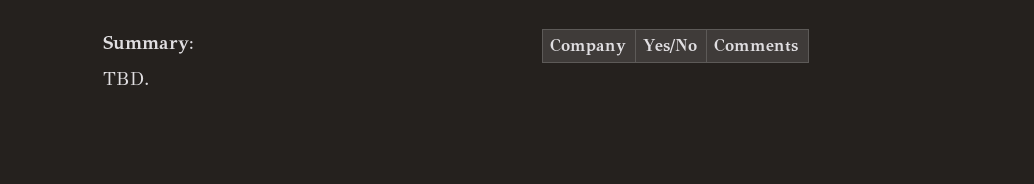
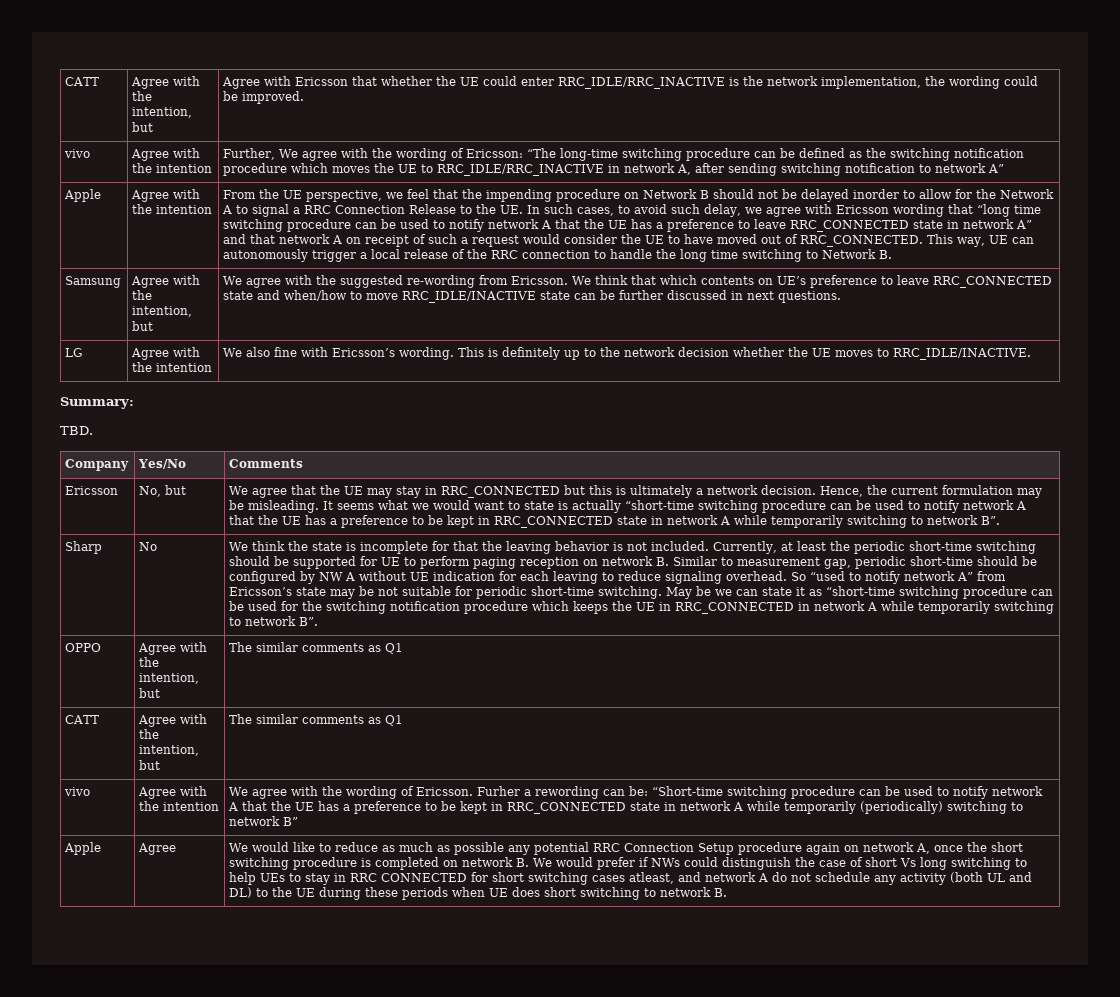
+ CATT | Agree with the intention, but | Agree with Ericsson that whether the UE could enter RRC_IDLE/RRC_INACTIVE is the network implementation, the wording could be improved.
+ vivo | Agree with the intention | Further, We agree with the wording of Ericsson: “The long-time switching procedure can be defined as the switching notification procedure which moves the UE to RRC_IDLE/RRC_INACTIVE in network A, after sending switching notification to network A”
+ Apple | Agree with the intention | From the UE perspective, we feel that the impending procedure on Network B should not be delayed inorder to allow for the Network A to signal a RRC Connection Release to the UE. In such cases, to avoid such delay, we agree with Ericsson wording that “long time switching procedure can be used to notify network A that the UE has a preference to leave RRC_CONNECTED state in network A” and that network A on receipt of such a request would consider the UE to have moved out of RRC_CONNECTED. This way, UE can autonomously trigger a local release of the RRC connection to handle the long time switching to Network B.
+ Samsung | Agree with the intention, but | We agree with the suggested re-wording from Ericsson. We think that which contents on UE’s preference to leave RRC_CONNECTED state and when/how to move RRC_IDLE/INACTIVE state can be further discussed in next questions.
+ LG | Agree with the intention | We also fine with Ericsson’s wording. This is definitely up to the network decision whether the UE moves to RRC_IDLE/INACTIVE.
+ Ericsson | No, but | We agree that the UE may stay in RRC_CONNECTED but this is ultimately a network decision. Hence, the current formulation may be misleading. It seems what we would want to state is actually “short-time switching procedure can be used to notify network A that the UE has a preference to be kept in RRC_CONNECTED state in network A while temporarily switching to network B”.
+ Sharp | No | We think the state is incomplete for that the leaving behavior is not included. Currently, at least the periodic short-time switching should be supported for UE to perform paging reception on network B. Similar to measurement gap, periodic short-time should be configured by NW A without UE indication for each leaving to reduce signaling overhead. So “used to notify network A” from Ericsson’s state may be not suitable for periodic short-time switching. May be we can state it as “short-time switching procedure can be used for the switching notification procedure which keeps the UE in RRC_CONNECTED in network A while temporarily switching to network B”.
+ OPPO | Agree with the intention, but | The similar comments as Q1
+ CATT | Agree with the intention, but | The similar comments as Q1
+ vivo | Agree with the intention | We agree with the wording of Ericsson. Furher a rewording can be: “Short-time switching procedure can be used to notify network A that the UE has a preference to be kept in RRC_CONNECTED state in network A while temporarily (periodically) switching to network B”
+ Apple | Agree | We would like to reduce as much as possible any potential RRC Connection Setup procedure again on network A, once the short switching procedure is completed on network B. We would prefer if NWs could distinguish the case of short Vs long switching to help UEs to stay in RRC CONNECTED for short switching cases atleast, and network A do not schedule any activity (both UL and DL) to the UE during these periods when UE does short switching to network B.

